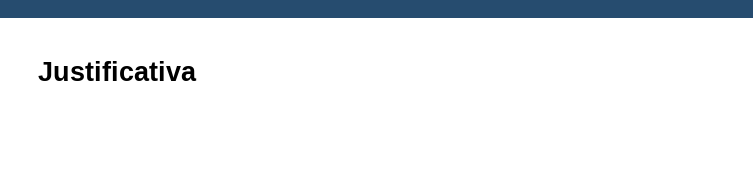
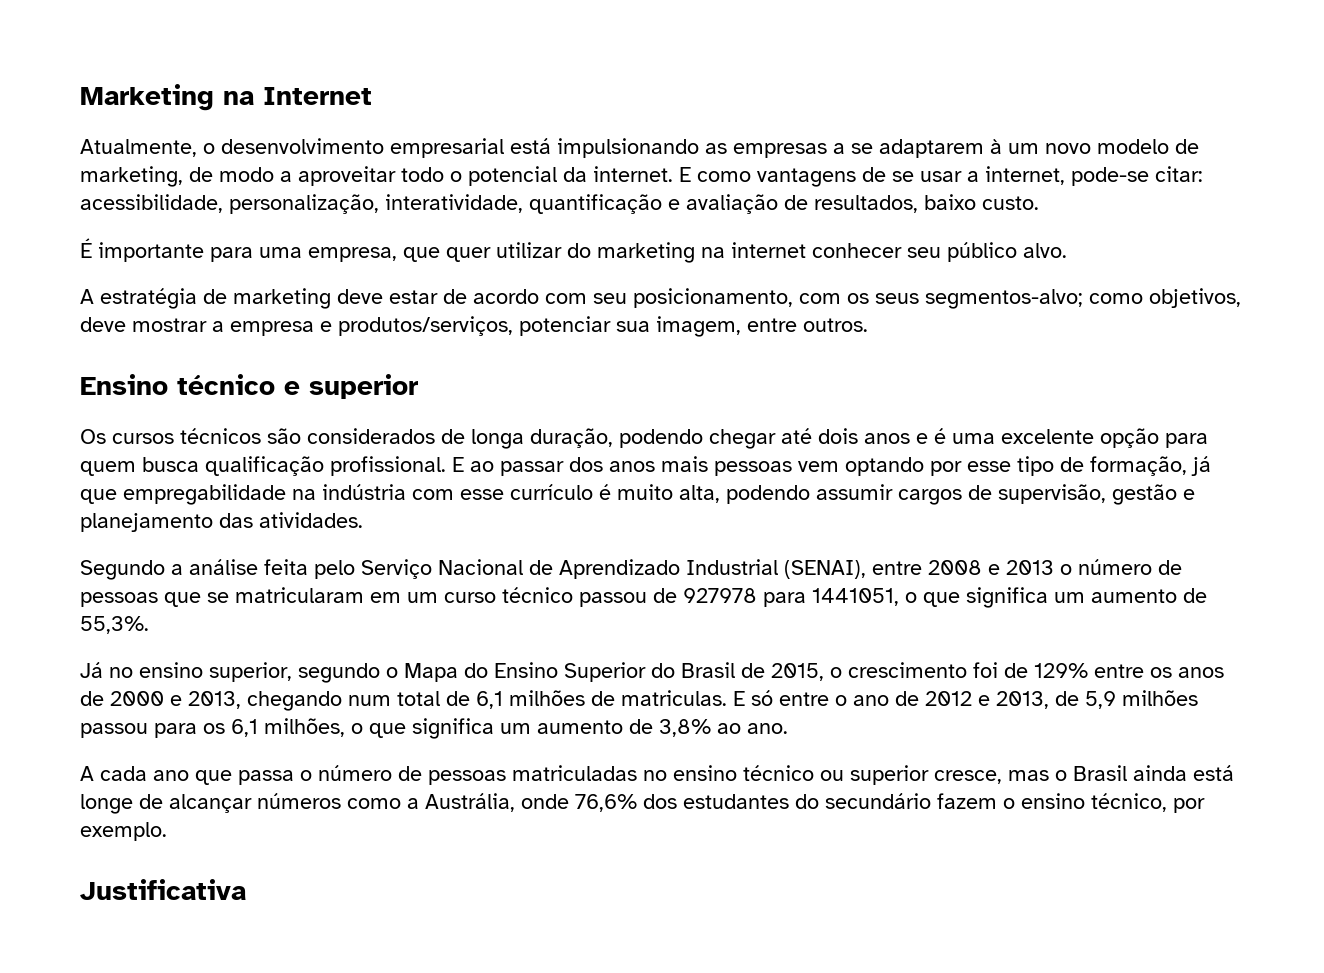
+ Marketing na Internet
+ Atualmente, o desenvolvimento empresarial está impulsionando as empresas a se adaptarem à um novo modelo de marketing, de modo a aproveitar todo o potencial da internet. E como vantagens de se usar a internet, pode-se citar: acessibilidade, personalização, interatividade, quantificação e avaliação de resultados, baixo custo.
+ É importante para uma empresa, que quer utilizar do marketing na internet conhecer seu público alvo.
+ A estratégia de marketing deve estar de acordo com seu posicionamento, com os seus segmentos-alvo; como objetivos, deve mostrar a empresa e produtos/serviços, potenciar sua imagem, entre outros.
+ Ensino técnico e superior
+ Os cursos técnicos são considerados de longa duração, podendo chegar até dois anos e é uma excelente opção para quem busca qualificação profissional. E ao passar dos anos mais pessoas vem optando por esse tipo de formação, já que empregabilidade na indústria com esse currículo é muito alta, podendo assumir cargos de supervisão, gestão e planejamento das atividades.
+ Segundo a análise feita pelo Serviço Nacional de Aprendizado Industrial (SENAI), entre 2008 e 2013 o número de pessoas que se matricularam em um curso técnico passou de 927978 para 1441051, o que significa um aumento de 55,3%.
+ Já no ensino superior, segundo o Mapa do Ensino Superior do Brasil de 2015, o crescimento foi de 129% entre os anos de 2000 e 2013, chegando num total de 6,1 milhões de matriculas. E só entre o ano de 2012 e 2013, de 5,9 milhões passou para os 6,1 milhões, o que significa um aumento de 3,8% ao ano.
+ A cada ano que passa o número de pessoas matriculadas no ensino técnico ou superior cresce, mas o Brasil ainda está longe de alcançar números como a Austrália, onde 76,6% dos estudantes do secundário fazem o ensino técnico, por exemplo.

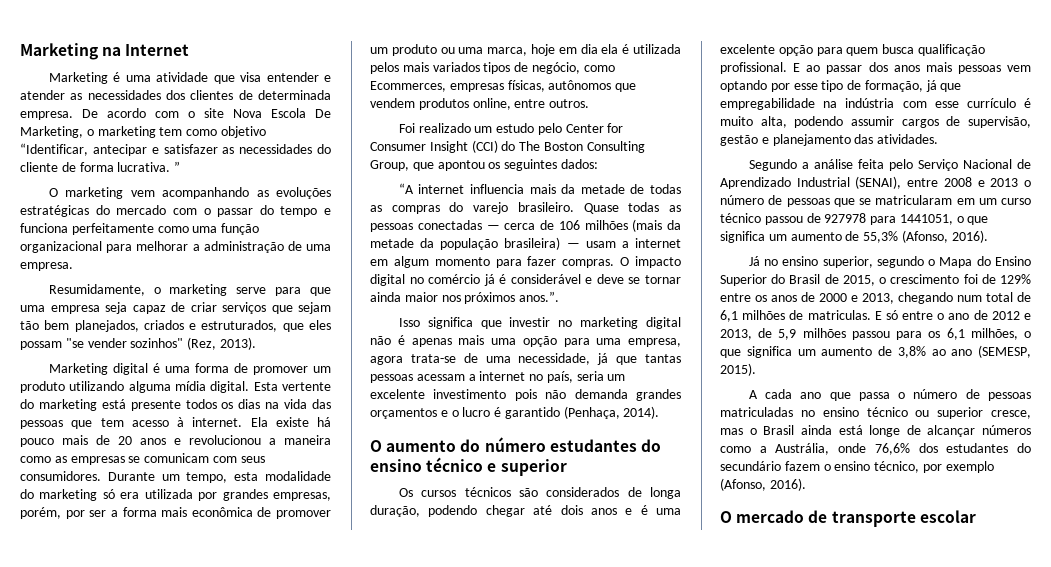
- Atualmente, o desenvolvimento empresarial está impulsionando as empresas a se adaptarem à um novo modelo de marketing, de modo a aproveitar todo o potencial da internet. E como vantagens de se usar a internet, pode-se citar: acessibilidade, personalização, interatividade, quantificação e avaliação de resultados, baixo custo.
- É importante para uma empresa, que quer utilizar do marketing na internet conhecer seu público alvo.
- A estratégia de marketing deve estar de acordo com seu posicionamento, com os seus segmentos-alvo; como objetivos, deve mostrar a empresa e produtos/serviços, potenciar sua imagem, entre outros.
- Ensino técnico e superior
+ Marketing é uma atividade que visa entender e atender as necessidades dos clientes de determinada empresa. De acordo com o site Nova Escola De Marketing, o marketing tem como objetivo “Identificar, antecipar e satisfazer as necessidades do cliente de forma lucrativa. ”
+ O marketing vem acompanhando as evoluções estratégicas do mercado com o passar do tempo e funciona perfeitamente como uma função organizacional para melhorar a administração de uma empresa.
+ Resumidamente, o marketing serve para que uma empresa seja capaz de criar serviços que sejam tão bem planejados, criados e estruturados, que eles possam "se vender sozinhos" (Rez, 2013).
+ Marketing digital é uma forma de promover um produto utilizando alguma mídia digital. Esta vertente do marketing está presente todos os dias na vida das pessoas que tem acesso à internet. Ela existe há pouco mais de 20 anos e revolucionou a maneira como as empresas se comunicam com seus consumidores. Durante um tempo, esta modalidade do marketing só era utilizada por grandes empresas, porém, por ser a forma mais econômica de promover um produto ou uma marca, hoje em dia ela é utilizada pelos mais variados tipos de negócio, como Ecommerces, empresas físicas, autônomos que vendem produtos online, entre outros.
+ Foi realizado um estudo pelo Center for Consumer Insight (CCI) do The Boston Consulting Group, que apontou os seguintes dados:
+ “A internet influencia mais da metade de todas as compras do varejo brasileiro. Quase todas as pessoas conectadas — cerca de 106 milhões (mais da metade da população brasileira) — usam a internet em algum momento para fazer compras. O impacto digital no comércio já é considerável e deve se tornar ainda maior nos próximos anos.”.
+ Isso significa que investir no marketing digital não é apenas mais uma opção para uma empresa, agora trata-se de uma necessidade, já que tantas pessoas acessam a internet no país, seria um excelente investimento pois não demanda grandes orçamentos e o lucro é garantido (Penhaça, 2014).
+ O aumento do número estudantes do ensino técnico e superior
- Segundo a análise feita pelo Serviço Nacional de Aprendizado Industrial (SENAI), entre 2008 e 2013 o número de pessoas que se matricularam em um curso técnico passou de 927978 para 1441051, o que significa um aumento de 55,3%.
+ Segundo a análise feita pelo Serviço Nacional de Aprendizado Industrial (SENAI), entre 2008 e 2013 o número de pessoas que se matricularam em um curso técnico passou de 927978 para 1441051, o que significa um aumento de 55,3% (Afonso, 2016).
- E só entre o ano de 2012 e 2013, de 5,9 milhões passou para os 6,1 milhões, o que significa um aumento de 3,8% ao ano.
+ E só entre o ano de 2012 e 2013, de 5,9 milhões passou para os 6,1 milhões, o que significa um aumento de 3,8% ao ano (SEMESP, 2015).
- A cada ano que passa o número de pessoas matriculadas no ensino técnico ou superior cresce, mas o Brasil ainda está longe de alcançar números como a Austrália, onde 76,6% dos estudantes do secundário fazem o ensino técnico, por exemplo.
- Justificativa
+ A cada ano que passa o número de pessoas matriculadas no ensino técnico ou superior cresce, mas o Brasil ainda está longe de alcançar números como a Austrália, onde 76,6% dos estudantes do secundário fazem o ensino técnico, por exemplo (Afonso, 2016).
+ O mercado de transporte escolar

